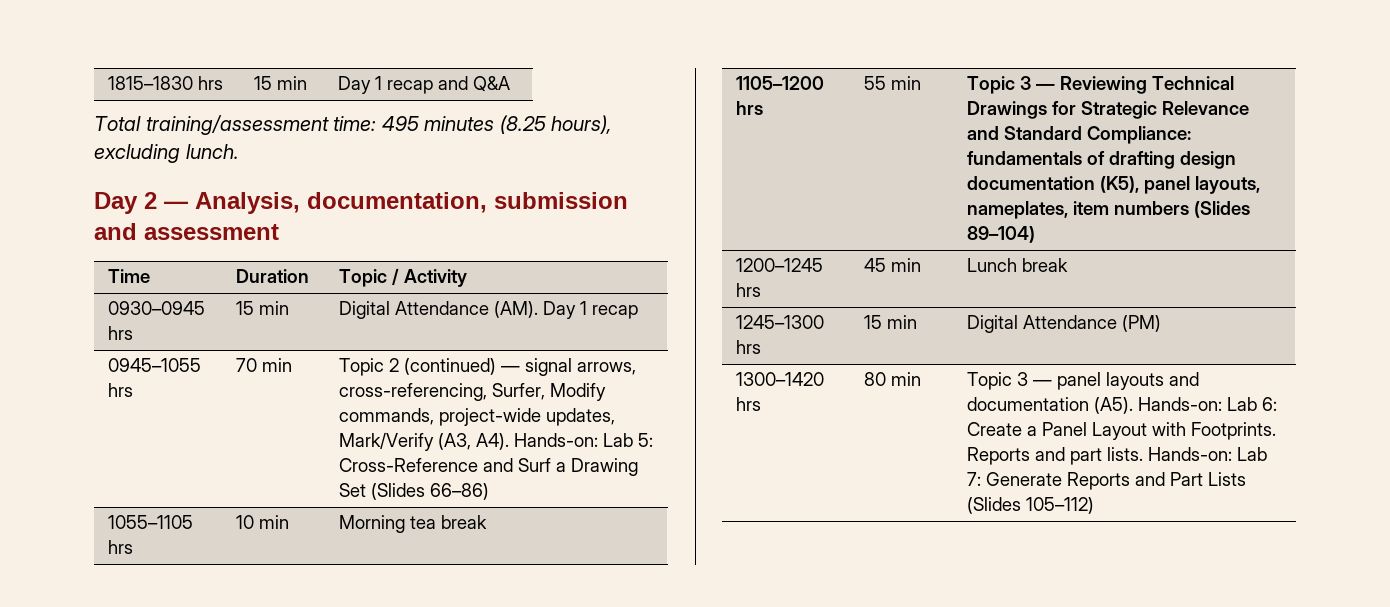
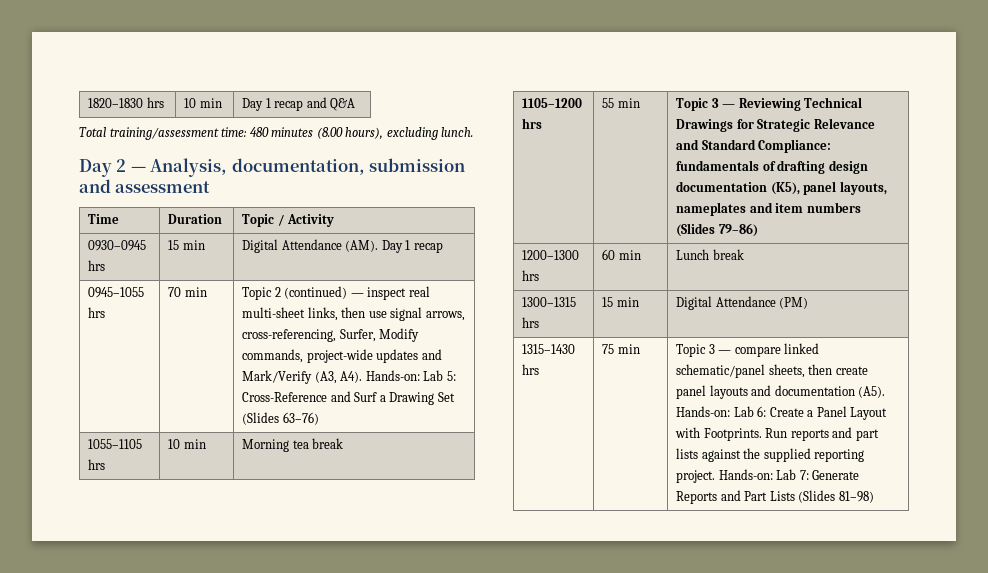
- 1815–1830 hrs | 15 min | Day 1 recap and Q&A
+ 1820–1830 hrs | 10 min | Day 1 recap and Q&A
- Total training/assessment time: 495 minutes (8.25 hours), excluding lunch.
+ Total training/assessment time: 480 minutes (8.00 hours), excluding lunch.
- 0945–1055 hrs | 70 min | Topic 2 (continued) — signal arrows, cross-referencing, Surfer, Modify commands, project-wide updates, Mark/Verify (A3, A4). Hands-on: Lab 5: Cross-Reference and Surf a Drawing Set (Slides 66–86)
+ 0945–1055 hrs | 70 min | Topic 2 (continued) — inspect real multi-sheet links, then use signal arrows, cross-referencing, Surfer, Modify commands, project-wide updates and Mark/Verify (A3, A4). Hands-on: Lab 5: Cross-Reference and Surf a Drawing Set (Slides 63–76)
- 1105–1200 hrs | 55 min | Topic 3 — Reviewing Technical Drawings for Strategic Relevance and Standard Compliance: fundamentals of drafting design documentation (K5), panel layouts, nameplates, item numbers (Slides 89–104)
- 1200–1245 hrs | 45 min | Lunch break
+ 1105–1200 hrs | 55 min | Topic 3 — Reviewing Technical Drawings for Strategic Relevance and Standard Compliance: fundamentals of drafting design documentation (K5), panel layouts, nameplates and item numbers (Slides 79–86)
+ 1200–1300 hrs | 60 min | Lunch break
- 1245–1300 hrs | 15 min | Digital Attendance (PM)
+ 1300–1315 hrs | 15 min | Digital Attendance (PM)
- 1300–1420 hrs | 80 min | Topic 3 — panel layouts and documentation (A5). Hands-on: Lab 6: Create a Panel Layout with Footprints.
+ 1315–1430 hrs | 75 min | Topic 3 — compare linked schematic/panel sheets, then create panel layouts and documentation (A5). Hands-on: Lab 6: Create a Panel Layout with Footprints.
- Reports and part lists.
+ Run reports and part lists against the supplied reporting project.
- Hands-on: Lab 7: Generate Reports and Part Lists (Slides 105–112)
+ Hands-on: Lab 7: Generate Reports and Part Lists (Slides 81–98)

